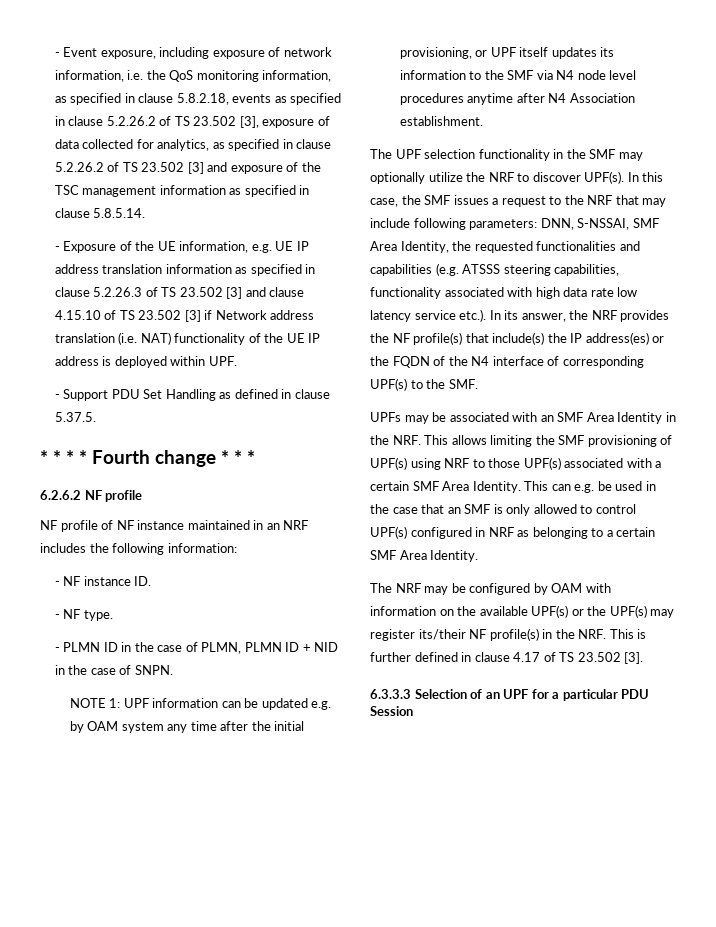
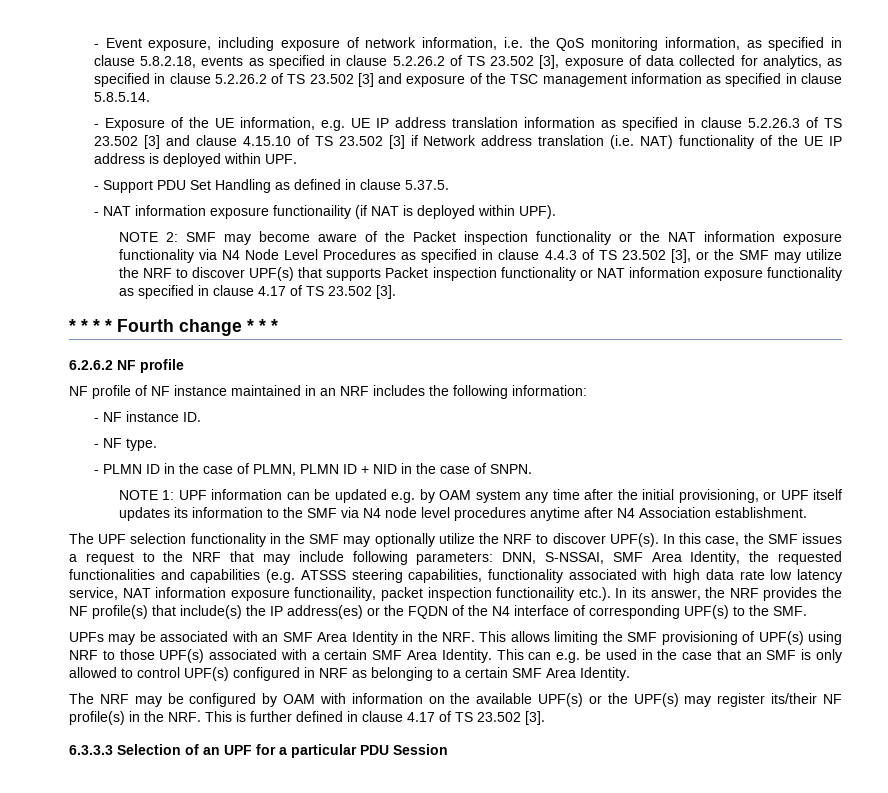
+ - NAT information exposure functionaility (if NAT is deployed within UPF).
+ NOTE 2: SMF may become aware of the Packet inspection functionality or the NAT information exposure functionality via N4 Node Level Procedures as specified in clause 4.4.3 of TS 23.502 [3], or the SMF may utilize the NRF to discover UPF(s) that supports Packet inspection functionality or NAT information exposure functionality as specified in clause 4.17 of TS 23.502 [3].
- DNN, S-NSSAI, SMF Area Identity, the requested functionalities and capabilities (e.g. ATSSS steering capabilities, functionality associated with high data rate low latency service etc.). In its answer, the NRF provides the NF profile(s) that include(s) the IP address(es) or the FQDN of the N4 interface of corresponding UPF(s) to the SMF.
+ DNN, S-NSSAI, SMF Area Identity, the requested functionalities and capabilities (e.g. ATSSS steering capabilities, functionality associated with high data rate low latency service, NAT information exposure functionaility, packet inspection functionaility etc.). In its answer, the NRF provides the NF profile(s) that include(s) the IP address(es) or the FQDN of the N4 interface of corresponding UPF(s) to the SMF.

